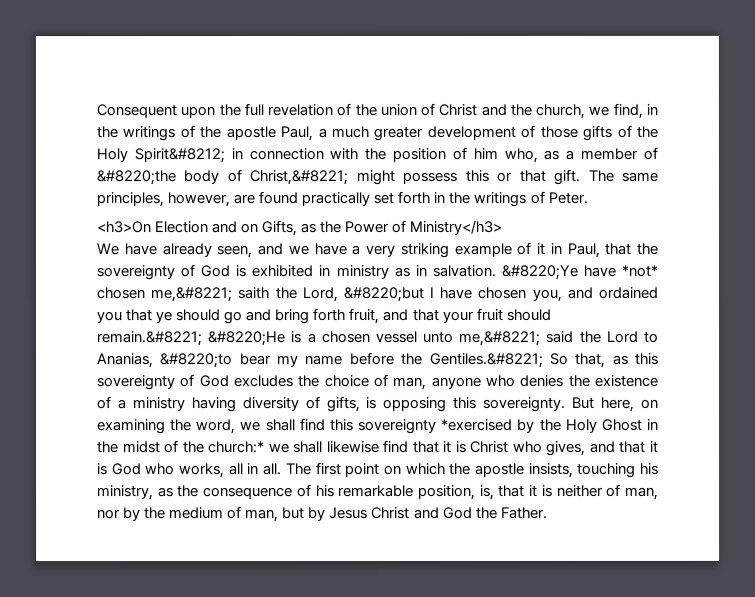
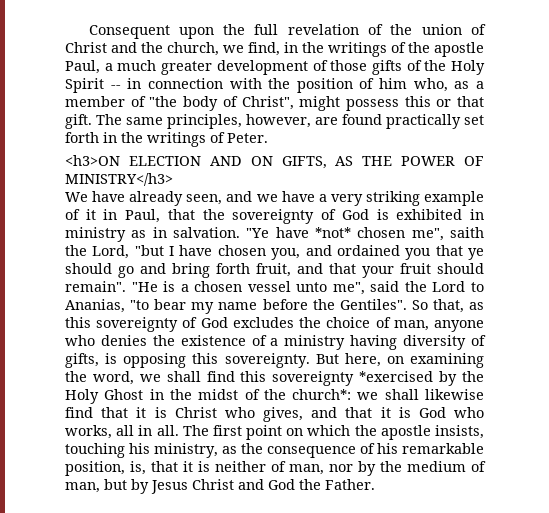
- Consequent upon the full revelation of the union of Christ and the church, we find, in the writings of the apostle Paul, a much greater development of those gifts of the Holy Spirit&#8212; in connection with the position of him who, as a member of &#8220;the body of Christ,&#8221; might possess this or that gift.
+ Consequent upon the full revelation of the union of Christ and the church, we find, in the writings of the apostle Paul, a much greater development of those gifts of the Holy Spirit -- in connection with the position of him who, as a member of "the body of Christ", might possess this or that gift.
- <h3>On Election and on Gifts, as the Power of Ministry</h3>
+ <h3>ON ELECTION AND ON GIFTS, AS THE POWER OF MINISTRY</h3>
- &#8220;Ye have *not* chosen me,&#8221; saith the Lord, &#8220;but I have chosen you, and ordained you that ye should go and bring forth fruit, and that your fruit should remain.&#8221; &#8220;He is a chosen vessel unto me,&#8221; said the Lord to Ananias, &#8220;to bear my name before the Gentiles.&#8221;
+ "Ye have *not* chosen me", saith the Lord, "but I have chosen you, and ordained you that ye should go and bring forth fruit, and that your fruit should remain". "He is a chosen vessel unto me", said the Lord to Ananias, "to bear my name before the Gentiles".
- But here, on examining the word, we shall find this sovereignty *exercised by the Holy Ghost in the midst of the church:* we shall likewise find that it is Christ who gives, and that it is God who works, all in all.
+ But here, on examining the word, we shall find this sovereignty *exercised by the Holy Ghost in the midst of the church*: we shall likewise find that it is Christ who gives, and that it is God who works, all in all.

